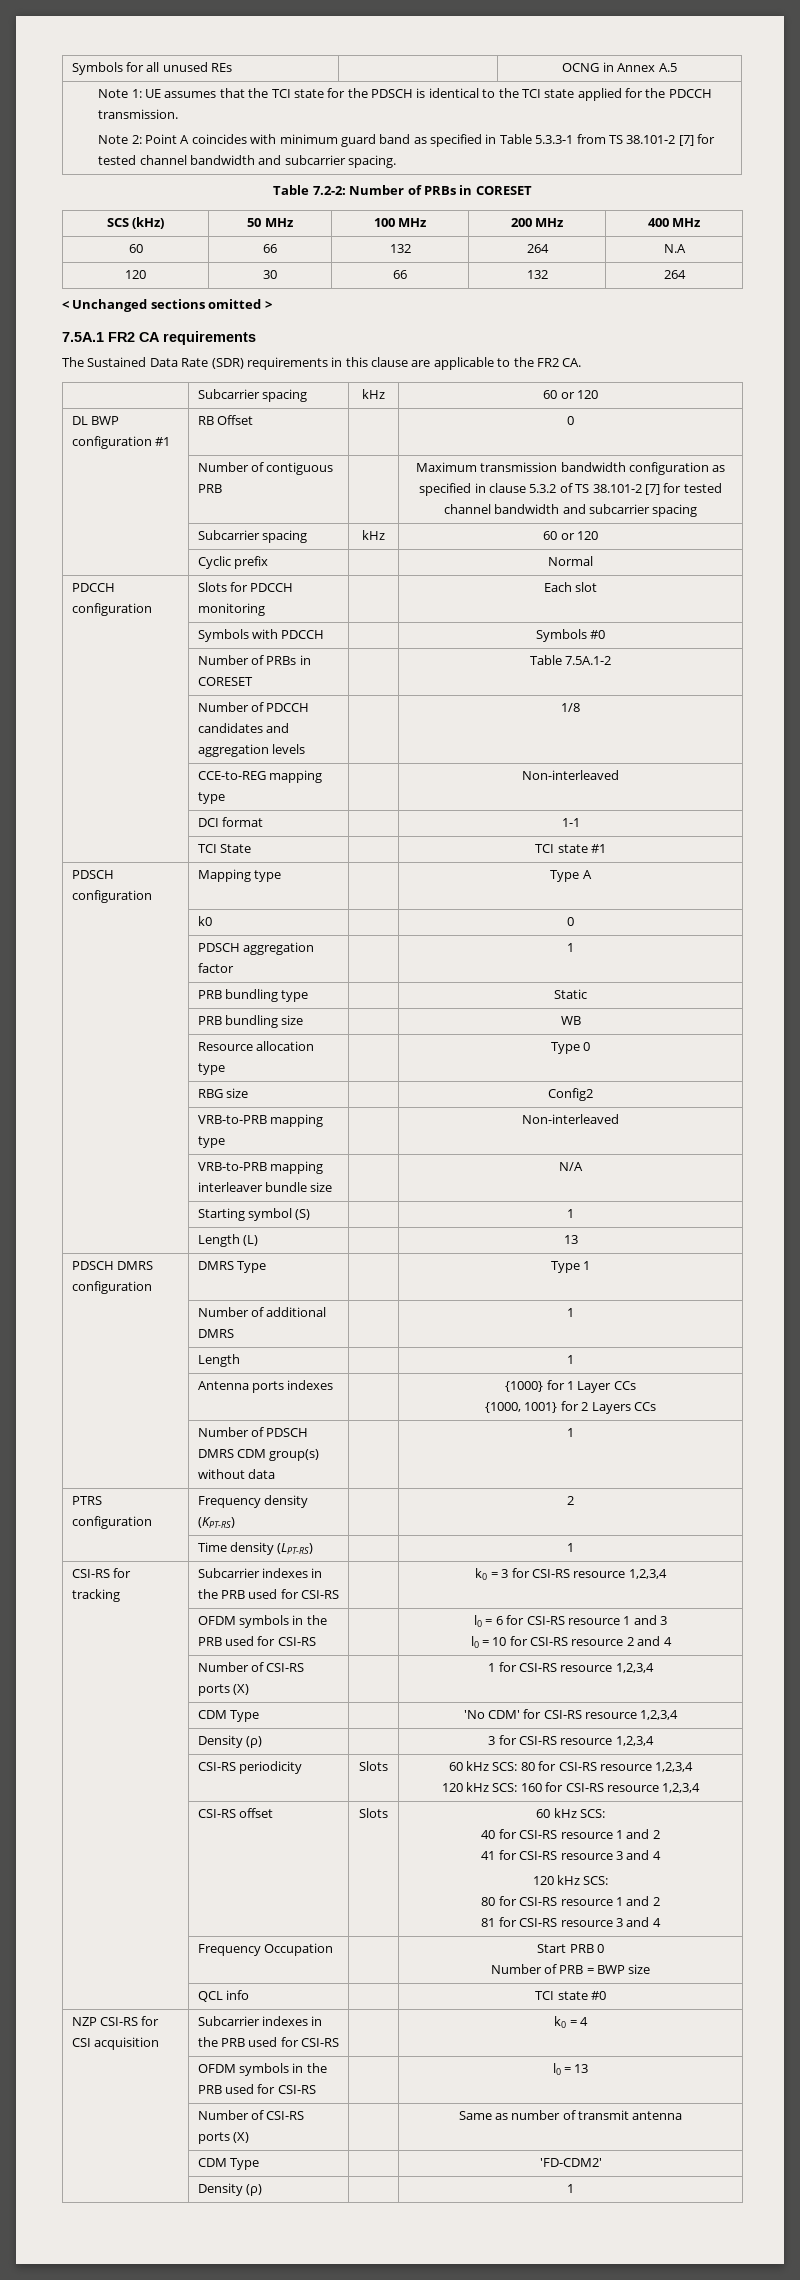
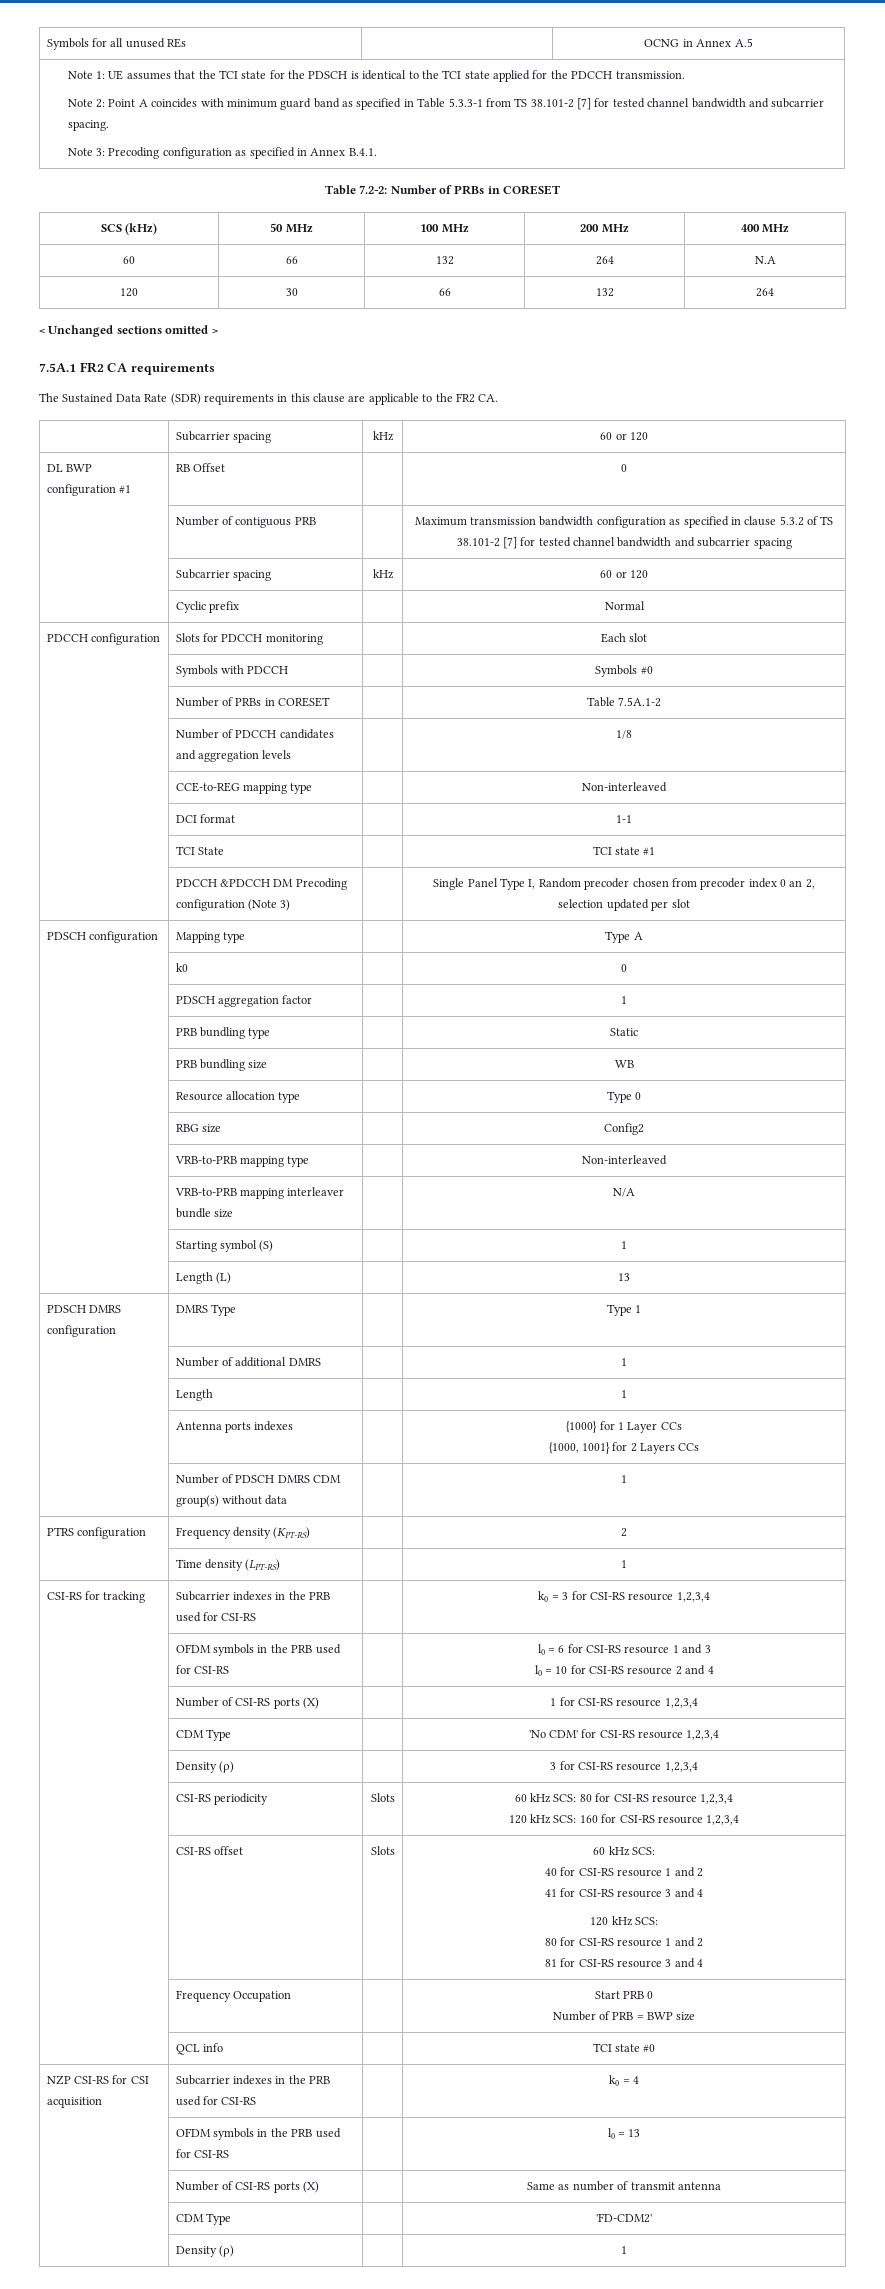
+ Note 3: Precoding configuration as specified in Annex B.4.1.
+ | PDCCH &PDCCH DM Precoding configuration (Note 3) | | Single Panel Type I, Random precoder chosen from precoder index 0 an 2, selection updated per slot

